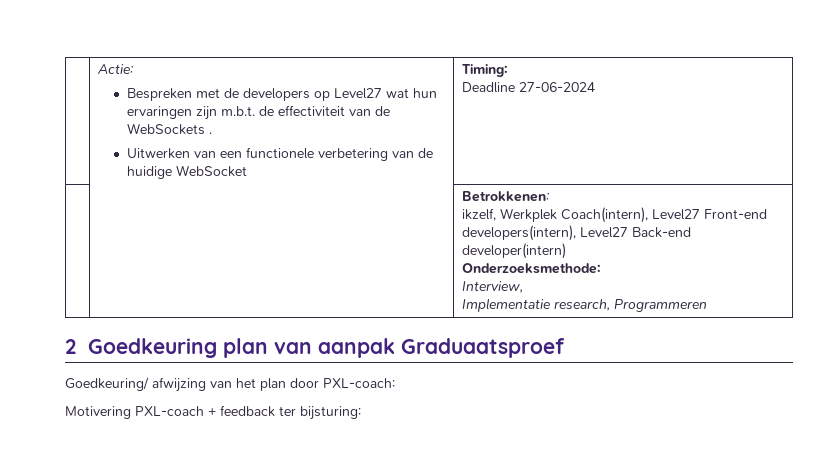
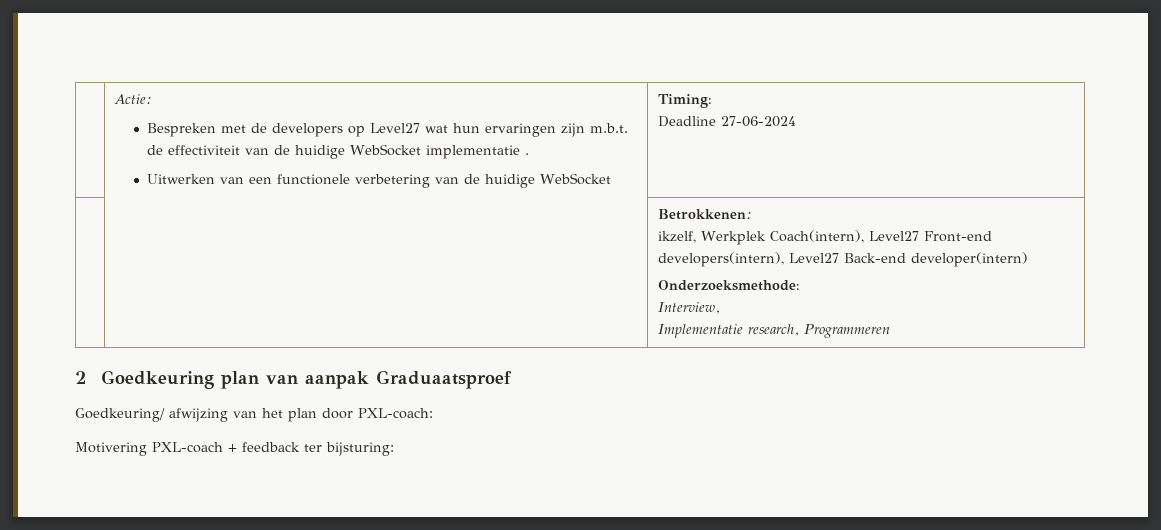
  | Actie:
- Bespreken met de developers op Level27 wat hun ervaringen zijn m.b.t. de effectiviteit van de WebSockets .
+ Bespreken met de developers op Level27 wat hun ervaringen zijn m.b.t. de effectiviteit van de huidige WebSocket implementatie .

